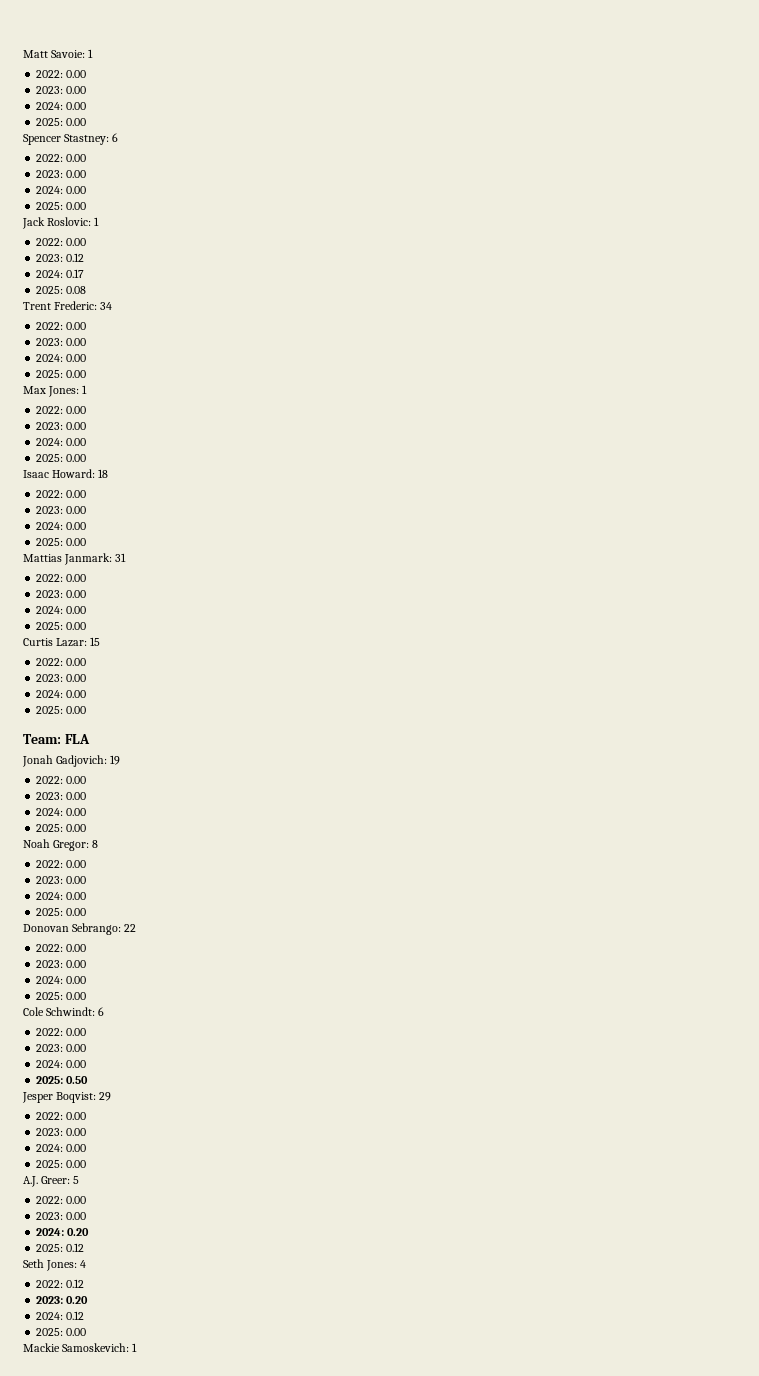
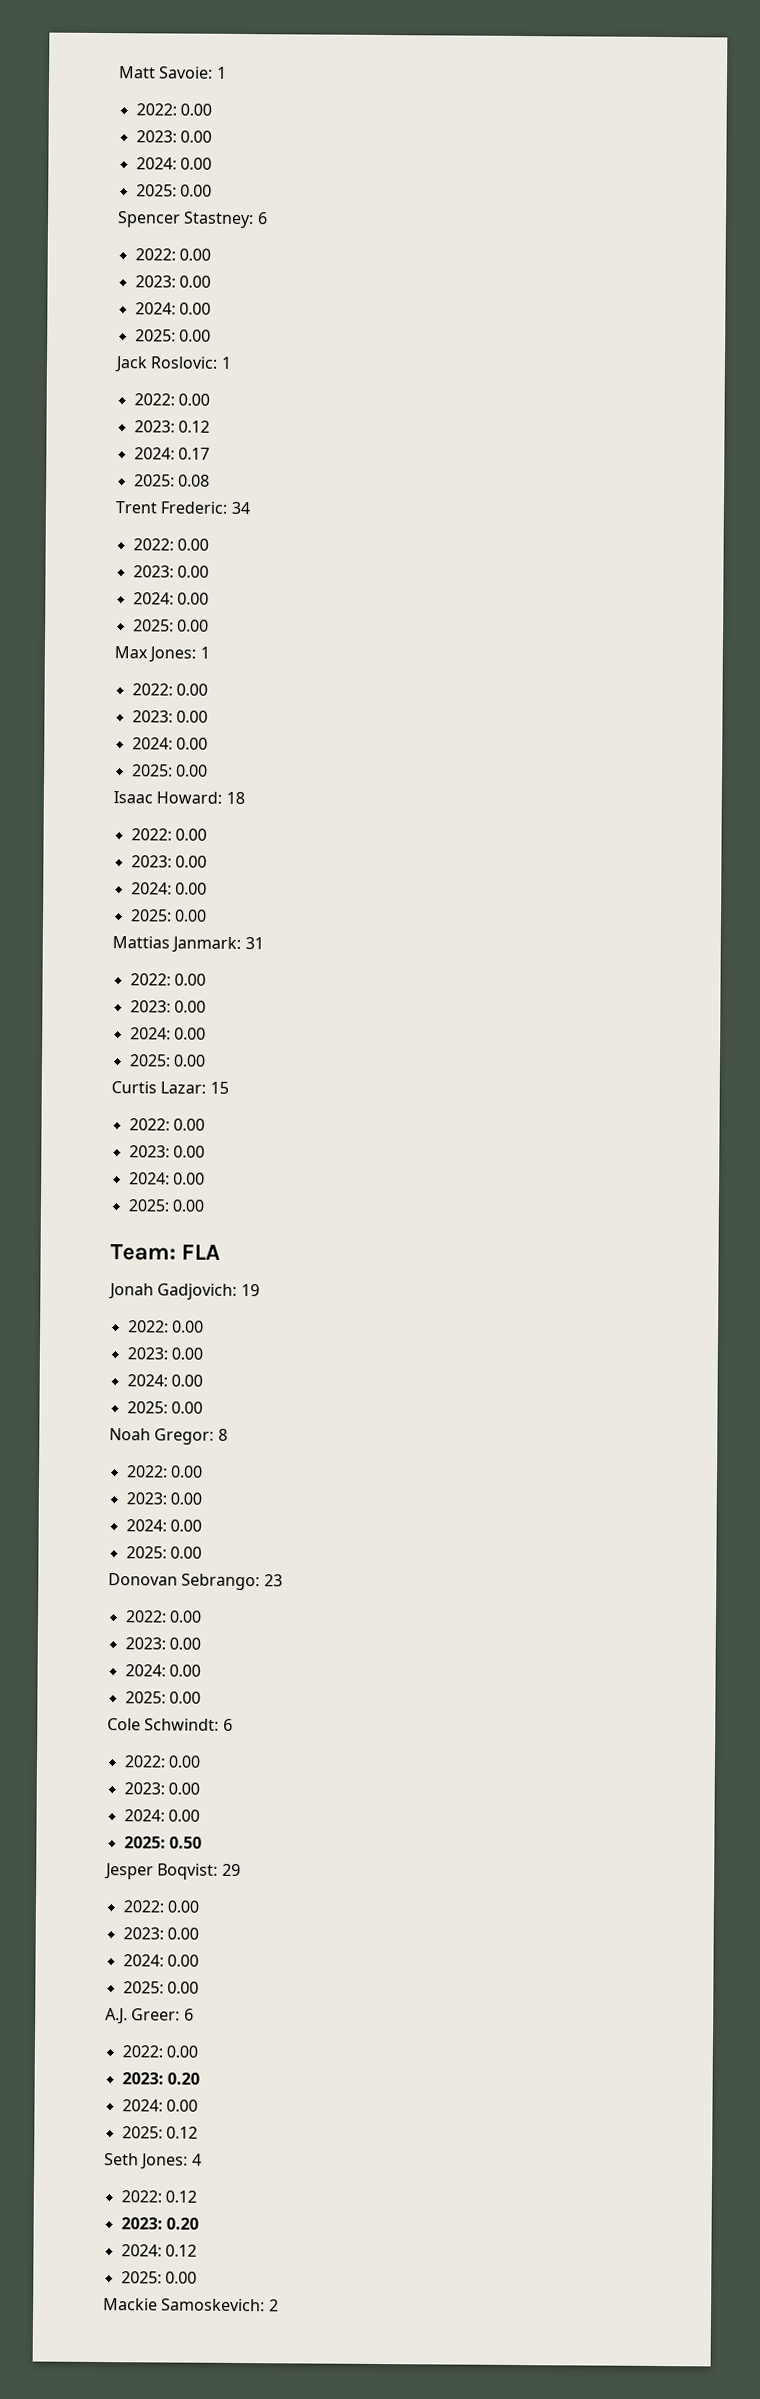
- Donovan Sebrango: 22
+ Donovan Sebrango: 23
- A.J. Greer: 5
+ A.J. Greer: 6
  2022: 0.00
- 2023: 0.00
- 2024: 0.20
+ 2023: 0.20
+ 2024: 0.00
- Mackie Samoskevich: 1
+ Mackie Samoskevich: 2

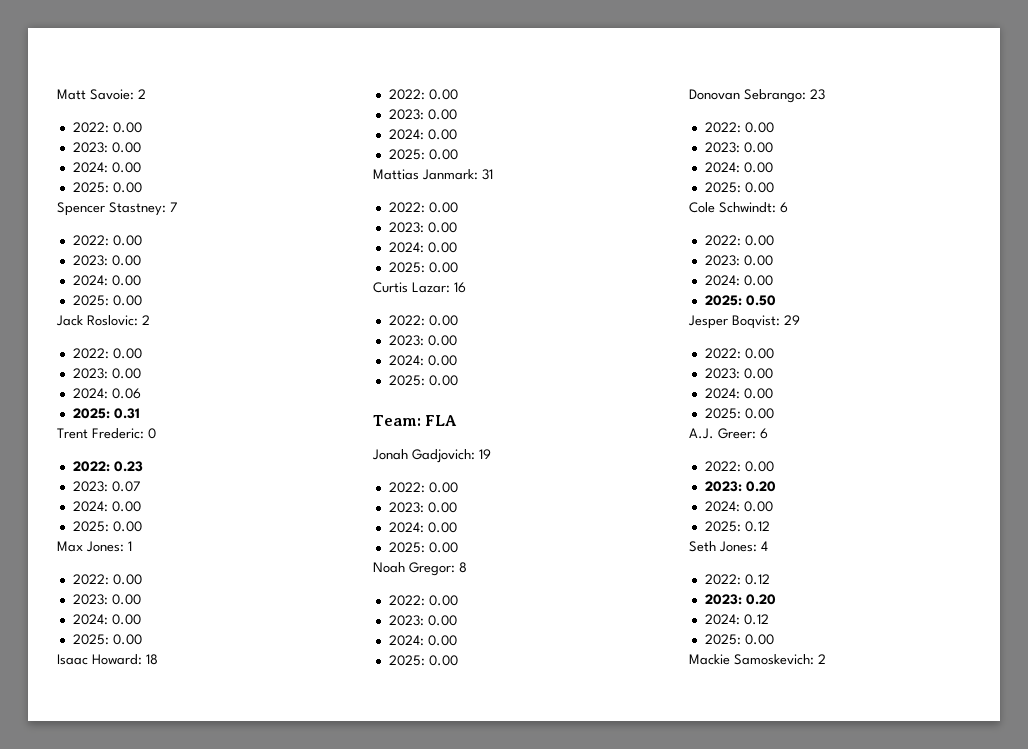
- Matt Savoie: 1
+ Matt Savoie: 2
- Spencer Stastney: 6
+ Spencer Stastney: 7
- Jack Roslovic: 1
- 2022: 0.00
- 2023: 0.12
- 2024: 0.17
- 2025: 0.08
- Trent Frederic: 34
+ Jack Roslovic: 2
  2022: 0.00
  2023: 0.00
+ 2024: 0.06
+ 2025: 0.31
+ Trent Frederic: 0
+ 2022: 0.23
+ 2023: 0.07
- Curtis Lazar: 15
+ Curtis Lazar: 16

